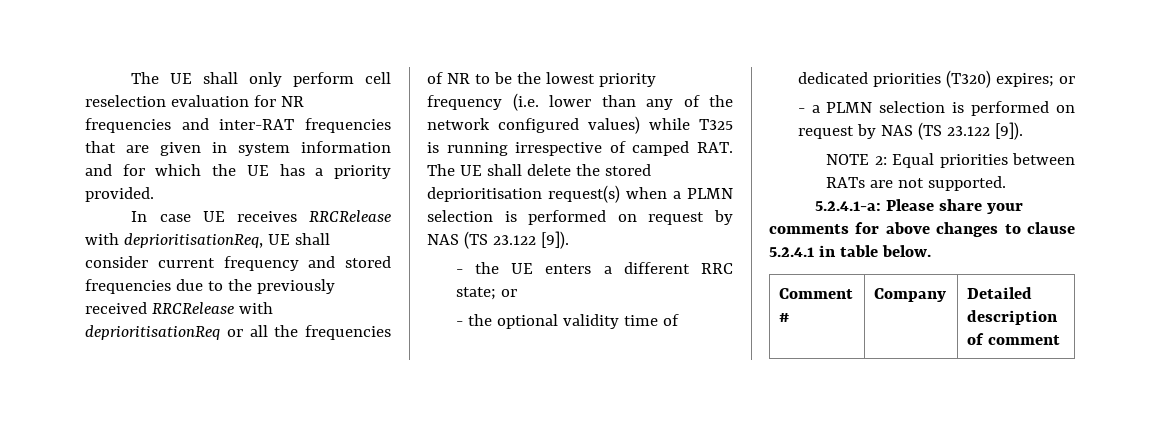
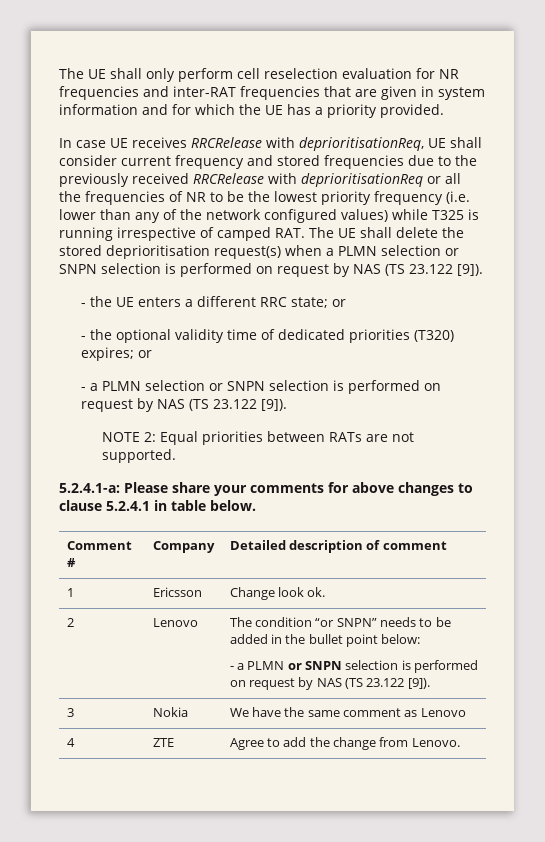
- In case UE receives RRCRelease with deprioritisationReq, UE shall consider current frequency and stored frequencies due to the previously received RRCRelease with deprioritisationReq or all the frequencies of NR to be the lowest priority frequency (i.e. lower than any of the network configured values) while T325 is running irrespective of camped RAT. The UE shall delete the stored deprioritisation request(s) when a PLMN selection is performed on request by NAS (TS 23.122 [9]).
+ In case UE receives RRCRelease with deprioritisationReq, UE shall consider current frequency and stored frequencies due to the previously received RRCRelease with deprioritisationReq or all the frequencies of NR to be the lowest priority frequency (i.e. lower than any of the network configured values) while T325 is running irrespective of camped RAT. The UE shall delete the stored deprioritisation request(s) when a PLMN selection or SNPN selection is performed on request by NAS (TS 23.122 [9]).
- - a PLMN selection is performed on request by NAS (TS 23.122 [9]).
+ - a PLMN selection or SNPN selection is performed on request by NAS (TS 23.122 [9]).
+ 1 | Ericsson | Change look ok.
+ 2 | Lenovo | The condition “or SNPN” needs to be added in the bullet point below:
+ - a PLMN or SNPN selection is performed on request by NAS (TS 23.122 [9]).
+ 3 | Nokia | We have the same comment as Lenovo
+ 4 | ZTE | Agree to add the change from Lenovo.

